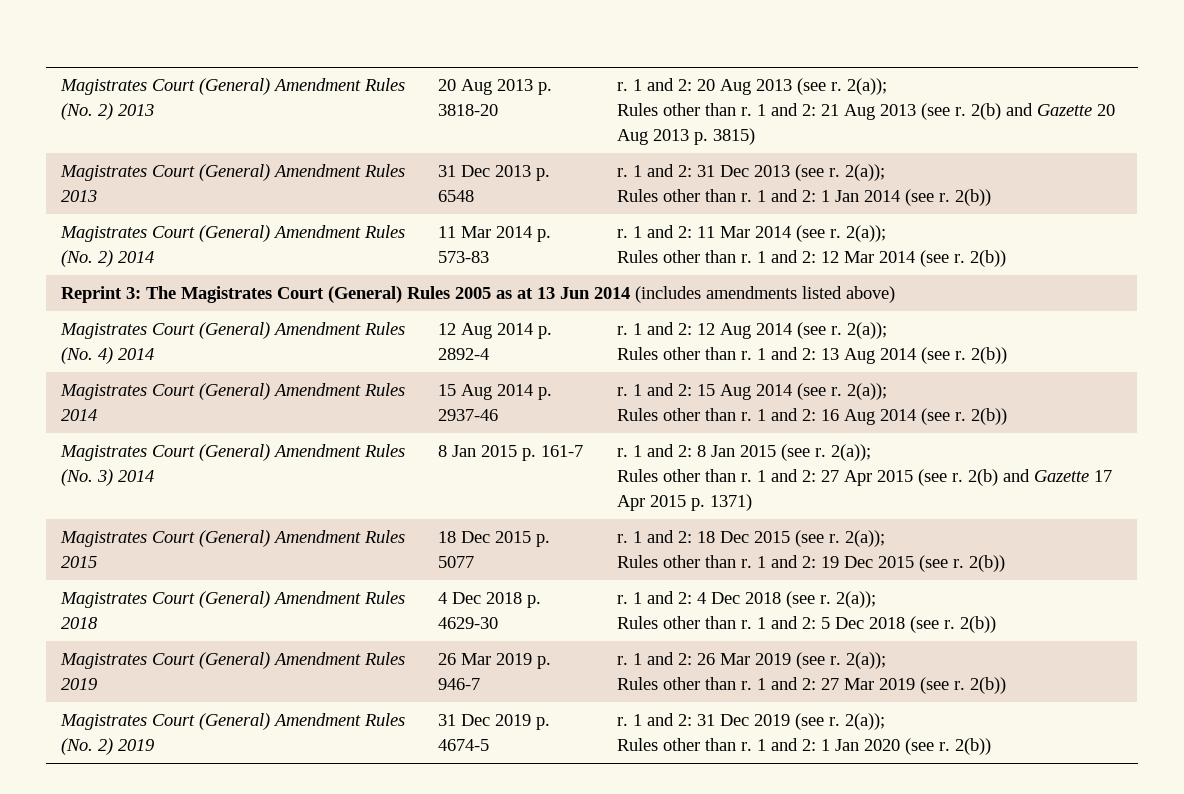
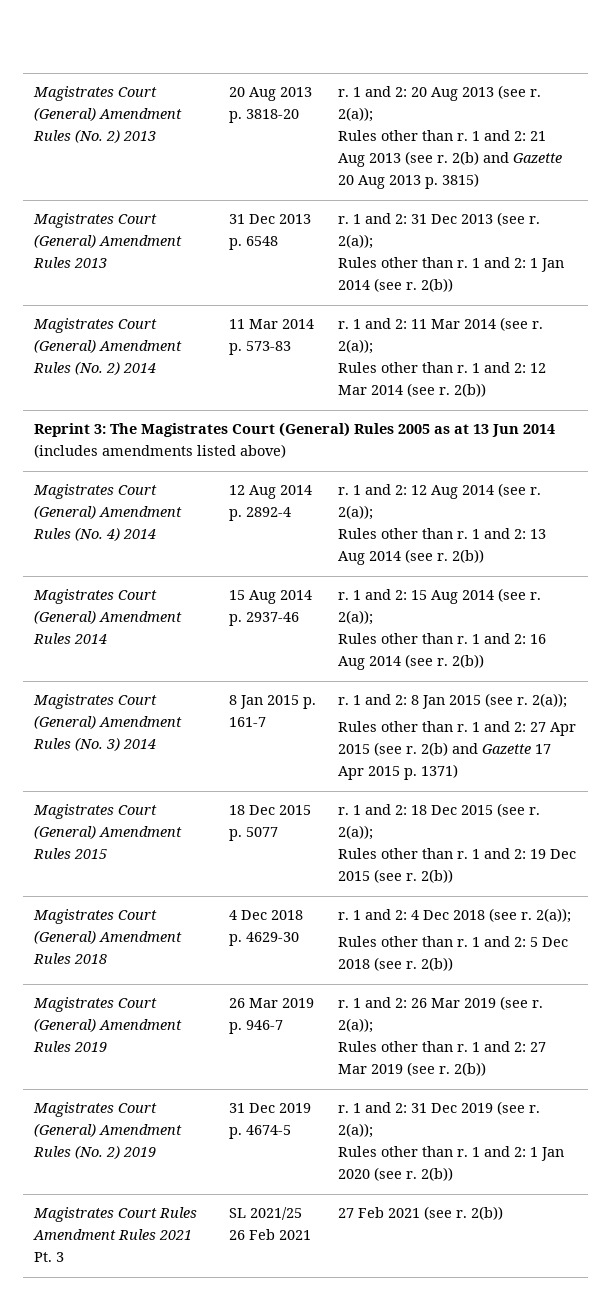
+ Magistrates Court Rules Amendment Rules 2021 Pt. 3 | SL 2021/25 26 Feb 2021 | 27 Feb 2021 (see r. 2(b))

